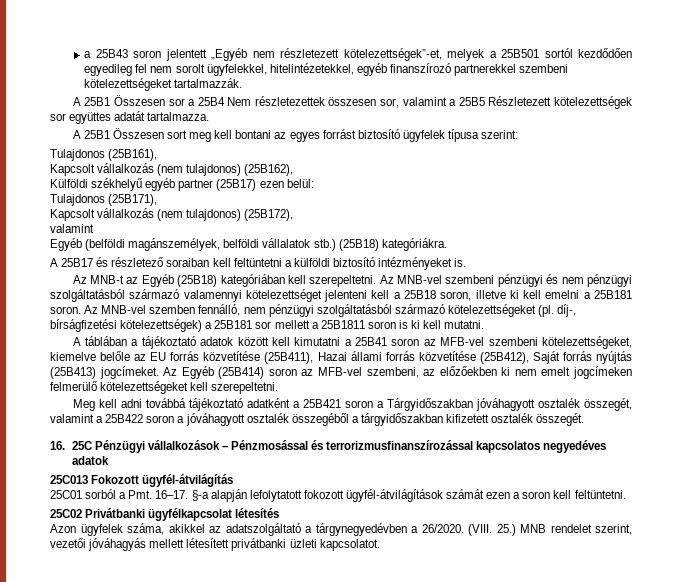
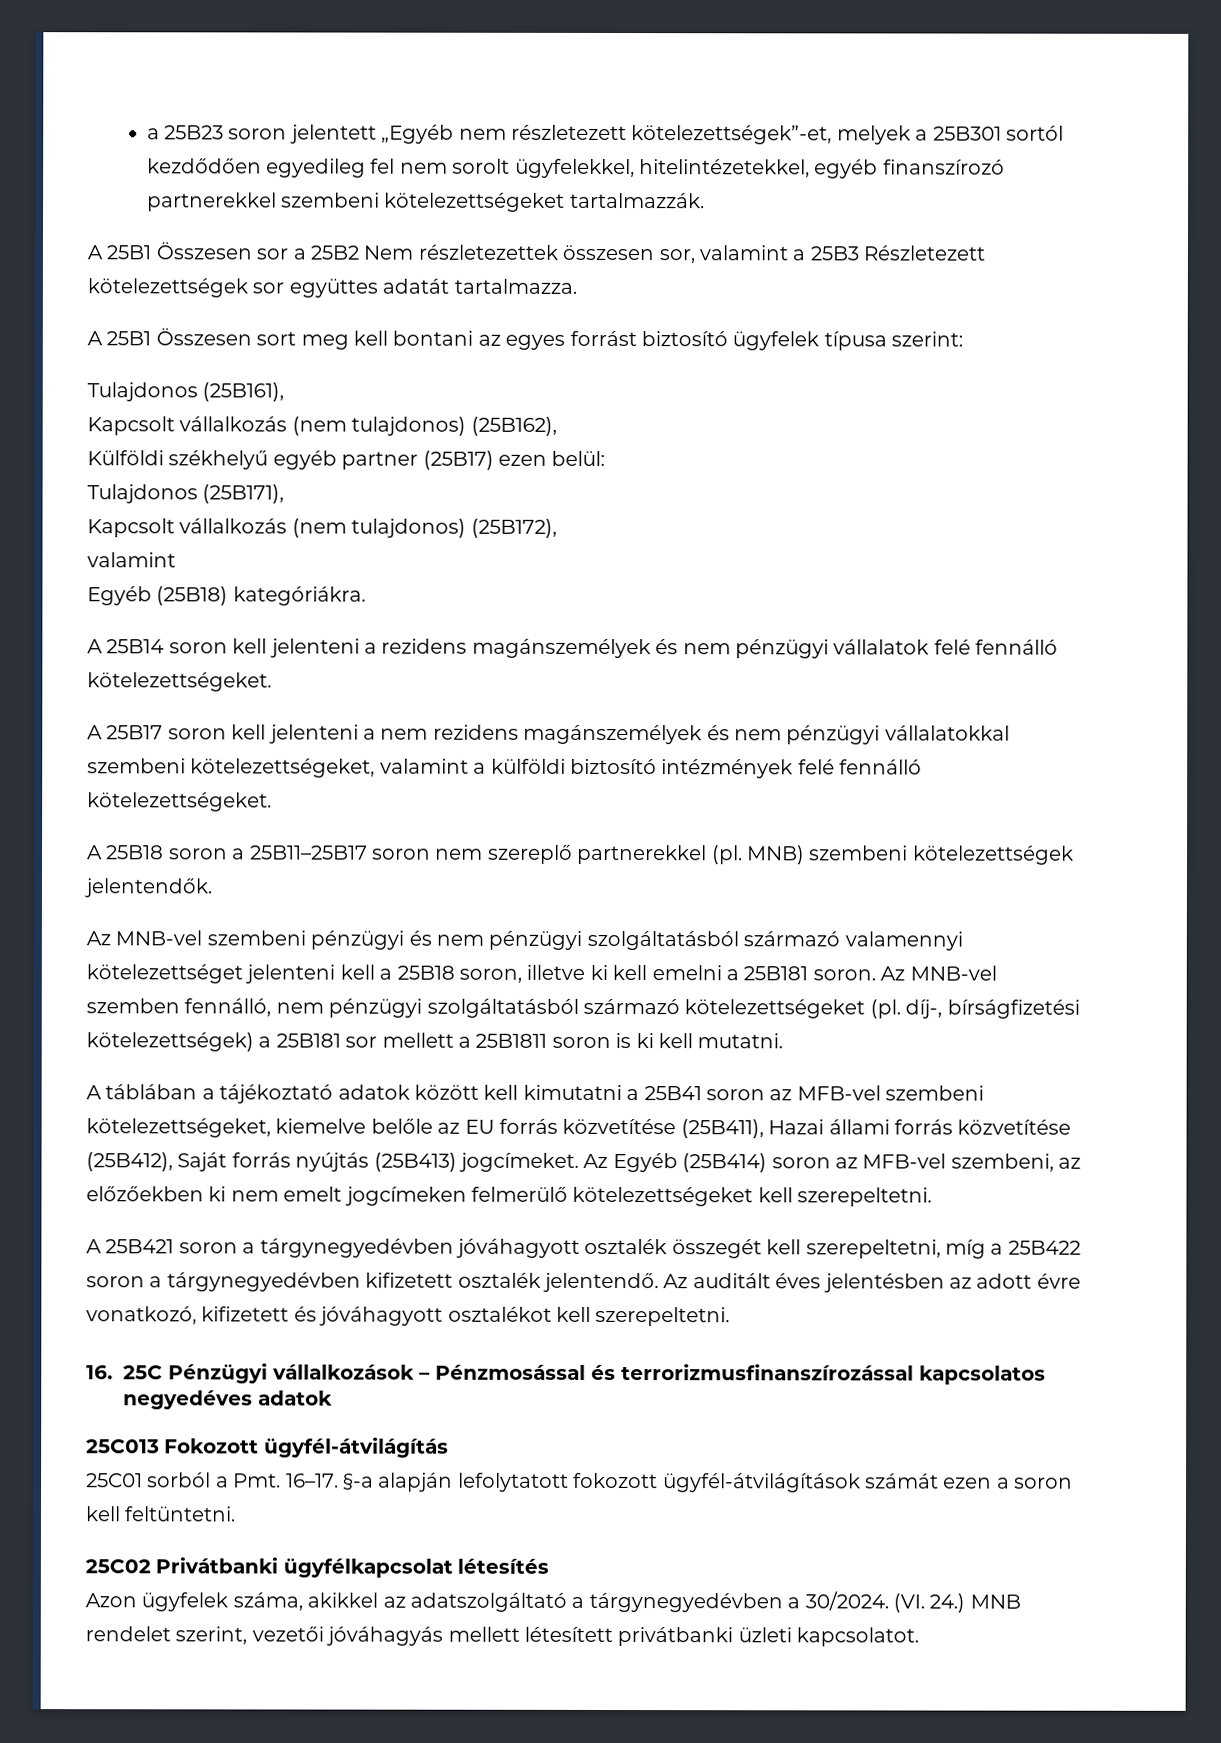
- a 25B43 soron jelentett „Egyéb nem részletezett kötelezettségek”-et, melyek a 25B501 sortól kezdődően egyedileg fel nem sorolt ügyfelekkel, hitelintézetekkel, egyéb finanszírozó partnerekkel szembeni kötelezettségeket tartalmazzák.
+ a 25B23 soron jelentett „Egyéb nem részletezett kötelezettségek”-et, melyek a 25B301 sortól kezdődően egyedileg fel nem sorolt ügyfelekkel, hitelintézetekkel, egyéb finanszírozó partnerekkel szembeni kötelezettségeket tartalmazzák.
- A 25B1 Összesen sor a 25B4 Nem részletezettek összesen sor, valamint a 25B5 Részletezett kötelezettségek sor együttes adatát tartalmazza.
+ A 25B1 Összesen sor a 25B2 Nem részletezettek összesen sor, valamint a 25B3 Részletezett kötelezettségek sor együttes adatát tartalmazza.
- Egyéb (belföldi magánszemélyek, belföldi vállalatok stb.) (25B18) kategóriákra.
- A 25B17 és részletező soraiban kell feltüntetni a külföldi biztosító intézményeket is.
- Az MNB-t az Egyéb (25B18) kategóriában kell szerepeltetni. Az MNB-vel szembeni pénzügyi és nem pénzügyi szolgáltatásból származó valamennyi kötelezettséget jelenteni kell a 25B18 soron, illetve ki kell emelni a 25B181 soron.
+ Egyéb (25B18) kategóriákra.
+ A 25B14 soron kell jelenteni a rezidens magánszemélyek és nem pénzügyi vállalatok felé fennálló kötelezettségeket.
+ A 25B17 soron kell jelenteni a nem rezidens magánszemélyek és nem pénzügyi vállalatokkal szembeni kötelezettségeket, valamint a külföldi biztosító intézmények felé fennálló kötelezettségeket.
+ A 25B18 soron a 25B11–25B17 soron nem szereplő partnerekkel (pl. MNB) szembeni kötelezettségek jelentendők.
+ Az MNB-vel szembeni pénzügyi és nem pénzügyi szolgáltatásból származó valamennyi kötelezettséget jelenteni kell a 25B18 soron, illetve ki kell emelni a 25B181 soron.
- Meg kell adni továbbá tájékoztató adatként a 25B421 soron a Tárgyidőszakban jóváhagyott osztalék összegét, valamint a 25B422 soron a jóváhagyott osztalék összegéből a tárgyidőszakban kifizetett osztalék összegét.
+ A 25B421 soron a tárgynegyedévben jóváhagyott osztalék összegét kell szerepeltetni, míg a 25B422 soron a tárgynegyedévben kifizetett osztalék jelentendő. Az auditált éves jelentésben az adott évre vonatkozó, kifizetett és jóváhagyott osztalékot kell szerepeltetni.
- Azon ügyfelek száma, akikkel az adatszolgáltató a tárgynegyedévben a 26/2020. (VIII. 25.) MNB rendelet szerint, vezetői jóváhagyás mellett létesített privátbanki üzleti kapcsolatot.
+ Azon ügyfelek száma, akikkel az adatszolgáltató a tárgynegyedévben a 30/2024. (VI. 24.) MNB rendelet szerint, vezetői jóváhagyás mellett létesített privátbanki üzleti kapcsolatot.

